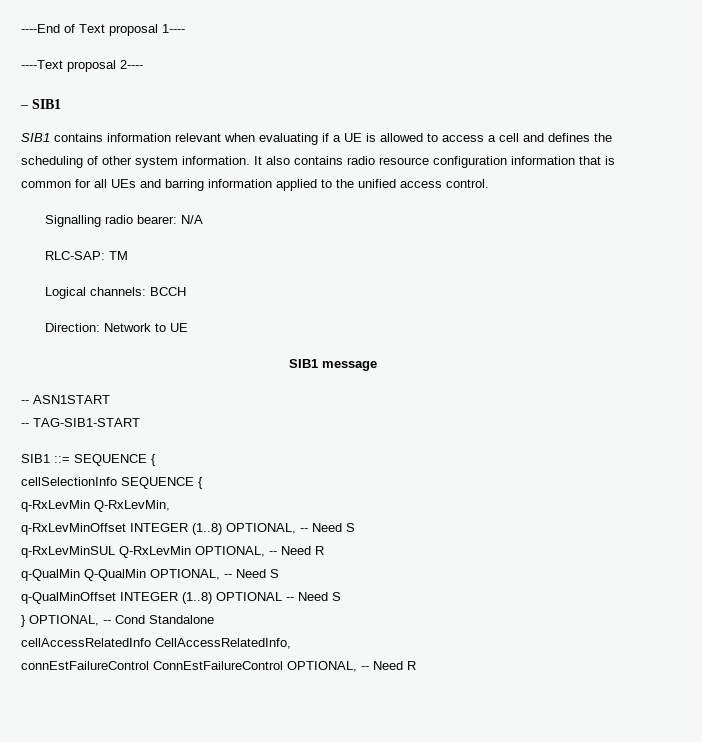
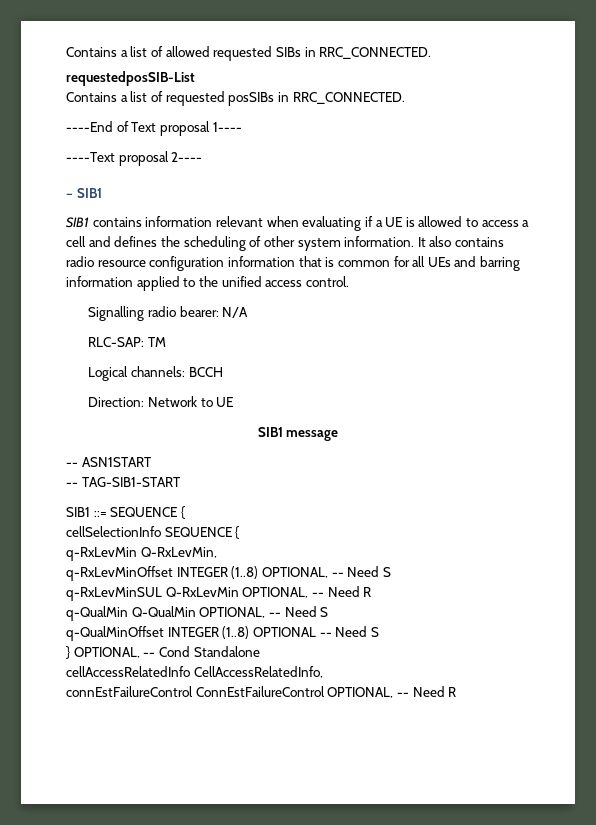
+ Contains a list of allowed requested SIBs in RRC_CONNECTED.
+ requestedposSIB-List
+ Contains a list of requested posSIBs in RRC_CONNECTED.

